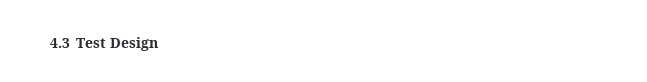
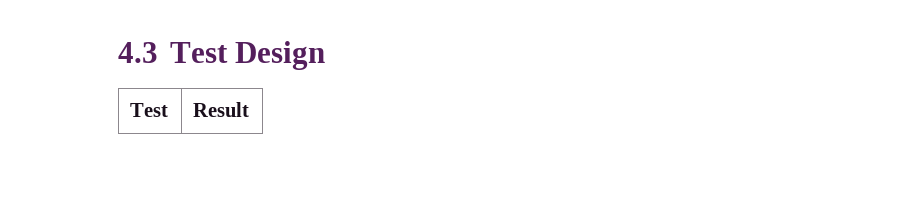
+ Test | Result

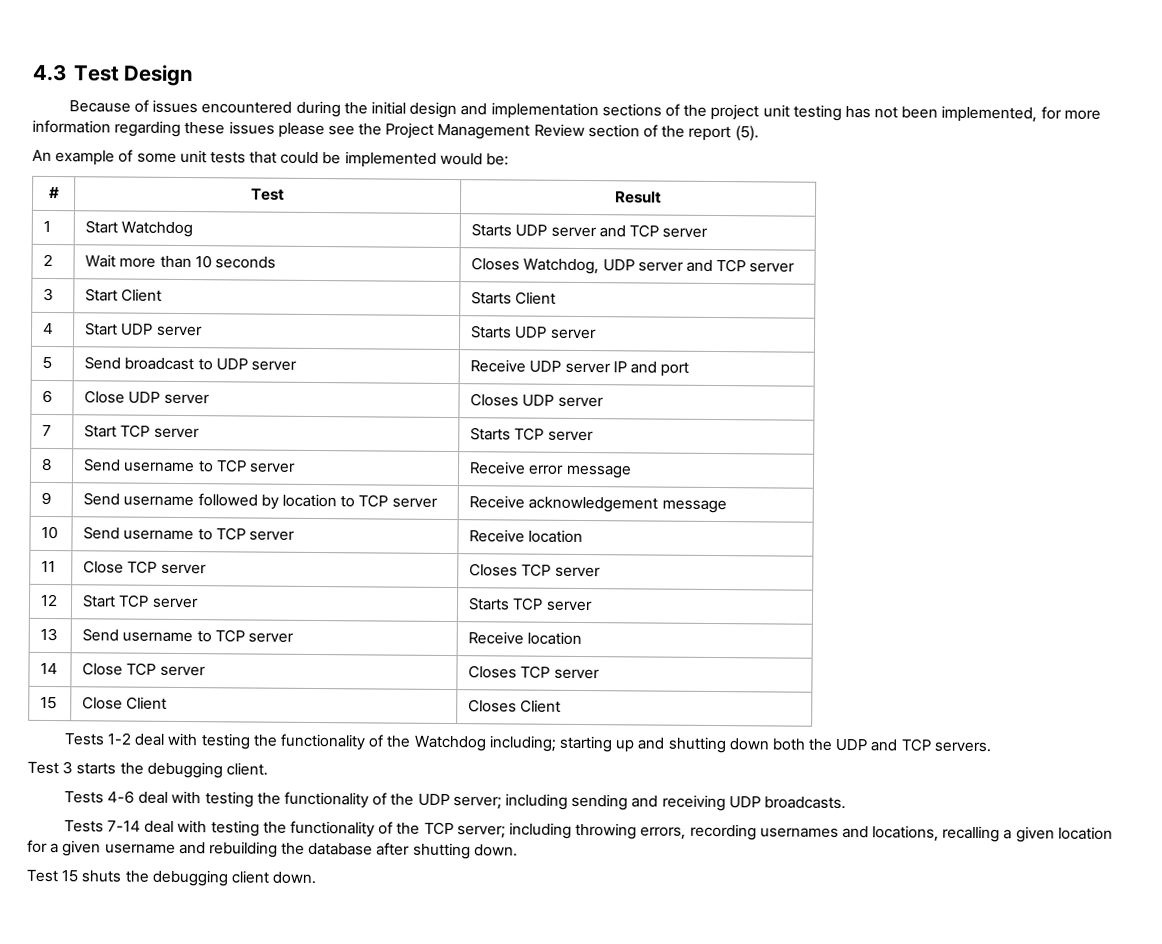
- Test | Result
+ Because of issues encountered during the initial design and implementation sections of the project unit testing has not been implemented, for more information regarding these issues please see the Project Management Review section of the report (5).
+ An example of some unit tests that could be implemented would be:
+ # | Test | Result
+ 1 | Start Watchdog | Starts UDP server and TCP server
+ 2 | Wait more than 10 seconds | Closes Watchdog, UDP server and TCP server
+ 3 | Start Client | Starts Client
+ 4 | Start UDP server | Starts UDP server
+ 5 | Send broadcast to UDP server | Receive UDP server IP and port
+ 6 | Close UDP server | Closes UDP server
+ 7 | Start TCP server | Starts TCP server
+ 8 | Send username to TCP server | Receive error message
+ 9 | Send username followed by location to TCP server | Receive acknowledgement message
+ 10 | Send username to TCP server | Receive location
+ 11 | Close TCP server | Closes TCP server
+ 12 | Start TCP server | Starts TCP server
+ 13 | Send username to TCP server | Receive location
+ 14 | Close TCP server | Closes TCP server
+ 15 | Close Client | Closes Client
+ Tests 1-2 deal with testing the functionality of the Watchdog including; starting up and shutting down both the UDP and TCP servers.
+ Test 3 starts the debugging client.
+ Tests 4-6 deal with testing the functionality of the UDP server; including sending and receiving UDP broadcasts.
+ Tests 7-14 deal with testing the functionality of the TCP server; including throwing errors, recording usernames and locations, recalling a given location for a given username and rebuilding the database after shutting down.
+ Test 15 shuts the debugging client down.

